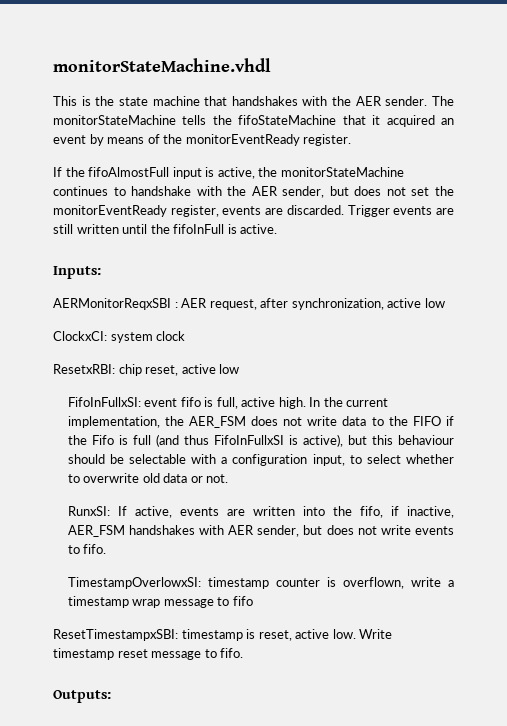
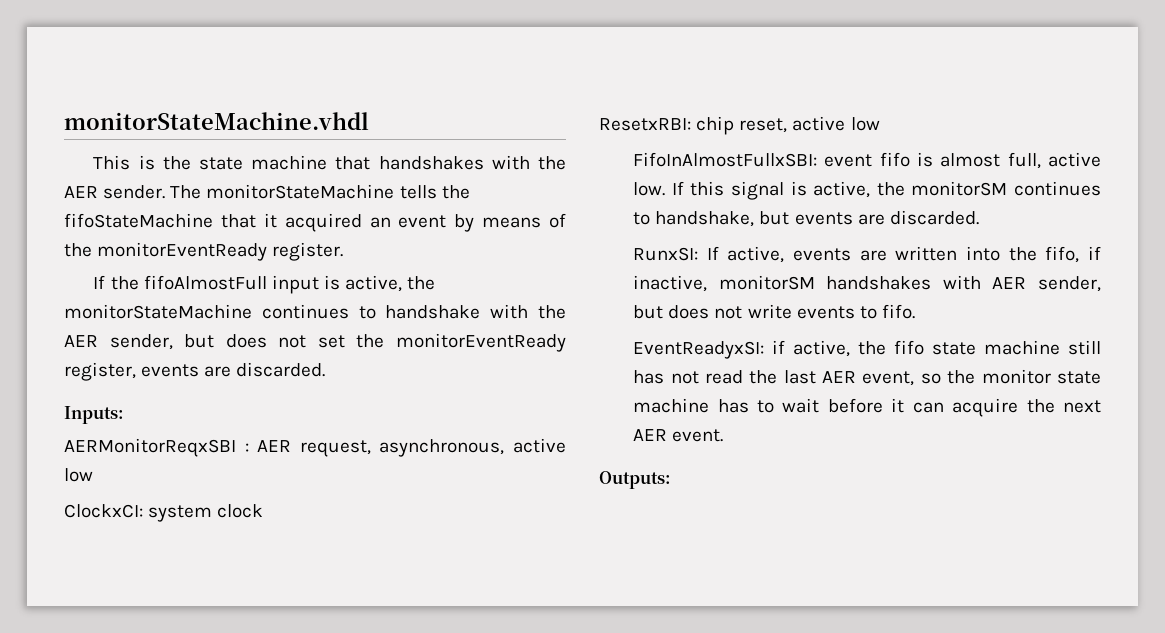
- Trigger events are still written until the fifoInFull is active.
- AERMonitorReqxSBI : AER request, after synchronization, active low
+ AERMonitorReqxSBI : AER request, asynchronous, active low
- FifoInFullxSI: event fifo is full, active high. In the current implementation, the AER_FSM does not write data to the FIFO if the Fifo is full (and thus FifoInFullxSI is active), but this behaviour should be selectable with a configuration input, to select whether to overwrite old data or not.
+ FifoInAlmostFullxSBI: event fifo is almost full, active low. If this signal is active, the monitorSM continues to handshake, but events are discarded.
- RunxSI: If active, events are written into the fifo, if inactive, AER_FSM handshakes with AER sender, but does not write events to fifo.
+ RunxSI: If active, events are written into the fifo, if inactive, monitorSM handshakes with AER sender, but does not write events to fifo.
- TimestampOverlowxSI: timestamp counter is overflown, write a timestamp wrap message to fifo
- ResetTimestampxSBI: timestamp is reset, active low. Write timestamp reset message to fifo.
+ EventReadyxSI: if active, the fifo state machine still has not read the last AER event, so the monitor state machine has to wait before it can acquire the next AER event.

